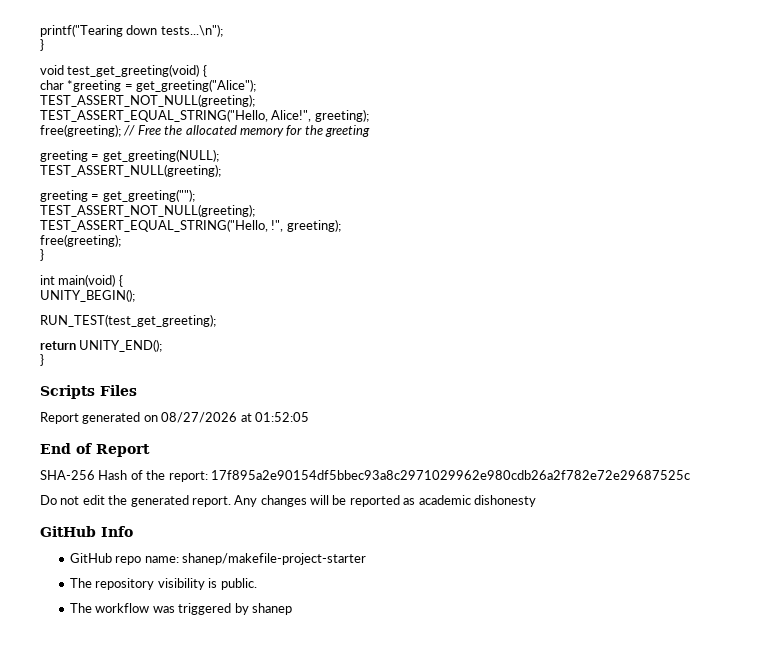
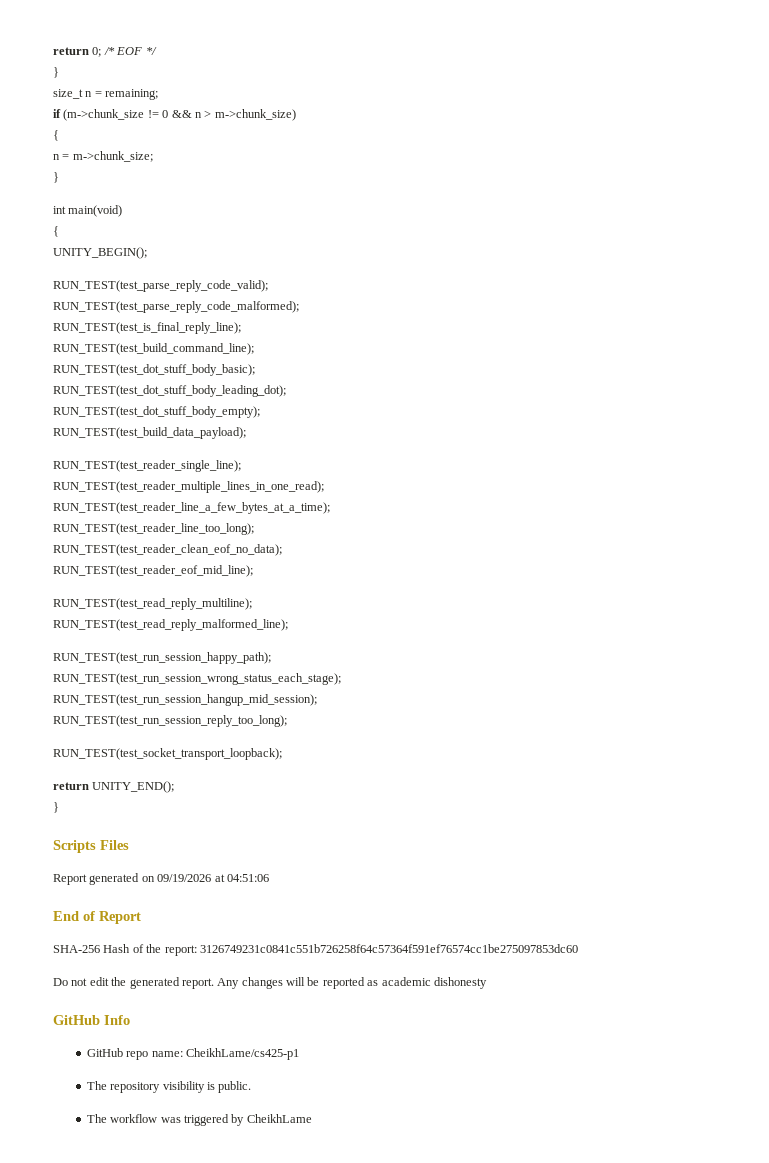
- printf("Tearing down tests...\n");
+ return 0; /* EOF */
  }
- void test_get_greeting(void) {
- char *greeting = get_greeting("Alice");
- TEST_ASSERT_NOT_NULL(greeting);
- TEST_ASSERT_EQUAL_STRING("Hello, Alice!", greeting);
- free(greeting); // Free the allocated memory for the greeting
- greeting = get_greeting(NULL);
- TEST_ASSERT_NULL(greeting);
- greeting = get_greeting("");
- TEST_ASSERT_NOT_NULL(greeting);
- TEST_ASSERT_EQUAL_STRING("Hello, !", greeting);
- free(greeting);
+ size_t n = remaining;
+ if (m->chunk_size != 0 && n > m->chunk_size)
+ {
+ n = m->chunk_size;
- int main(void) {
+ int main(void)
+ {
- RUN_TEST(test_get_greeting);
+ RUN_TEST(test_parse_reply_code_valid);
+ RUN_TEST(test_parse_reply_code_malformed);
+ RUN_TEST(test_is_final_reply_line);
+ RUN_TEST(test_build_command_line);
+ RUN_TEST(test_dot_stuff_body_basic);
+ RUN_TEST(test_dot_stuff_body_leading_dot);
+ RUN_TEST(test_dot_stuff_body_empty);
+ RUN_TEST(test_build_data_payload);
+ RUN_TEST(test_reader_single_line);
+ RUN_TEST(test_reader_multiple_lines_in_one_read);
+ RUN_TEST(test_reader_line_a_few_bytes_at_a_time);
+ RUN_TEST(test_reader_line_too_long);
+ RUN_TEST(test_reader_clean_eof_no_data);
+ RUN_TEST(test_reader_eof_mid_line);
+ RUN_TEST(test_read_reply_multiline);
+ RUN_TEST(test_read_reply_malformed_line);
+ RUN_TEST(test_run_session_happy_path);
+ RUN_TEST(test_run_session_wrong_status_each_stage);
+ RUN_TEST(test_run_session_hangup_mid_session);
+ RUN_TEST(test_run_session_reply_too_long);
+ RUN_TEST(test_socket_transport_loopback);
- Report generated on 08/27/2026 at 01:52:05
+ Report generated on 09/19/2026 at 04:51:06
- SHA-256 Hash of the report: 17f895a2e90154df5bbec93a8c2971029962e980cdb26a2f782e72e29687525c
+ SHA-256 Hash of the report: 3126749231c0841c551b726258f64c57364f591ef76574cc1be275097853dc60
- GitHub repo name: shanep/makefile-project-starter
+ GitHub repo name: CheikhLame/cs425-p1
- The workflow was triggered by shanep
+ The workflow was triggered by CheikhLame

